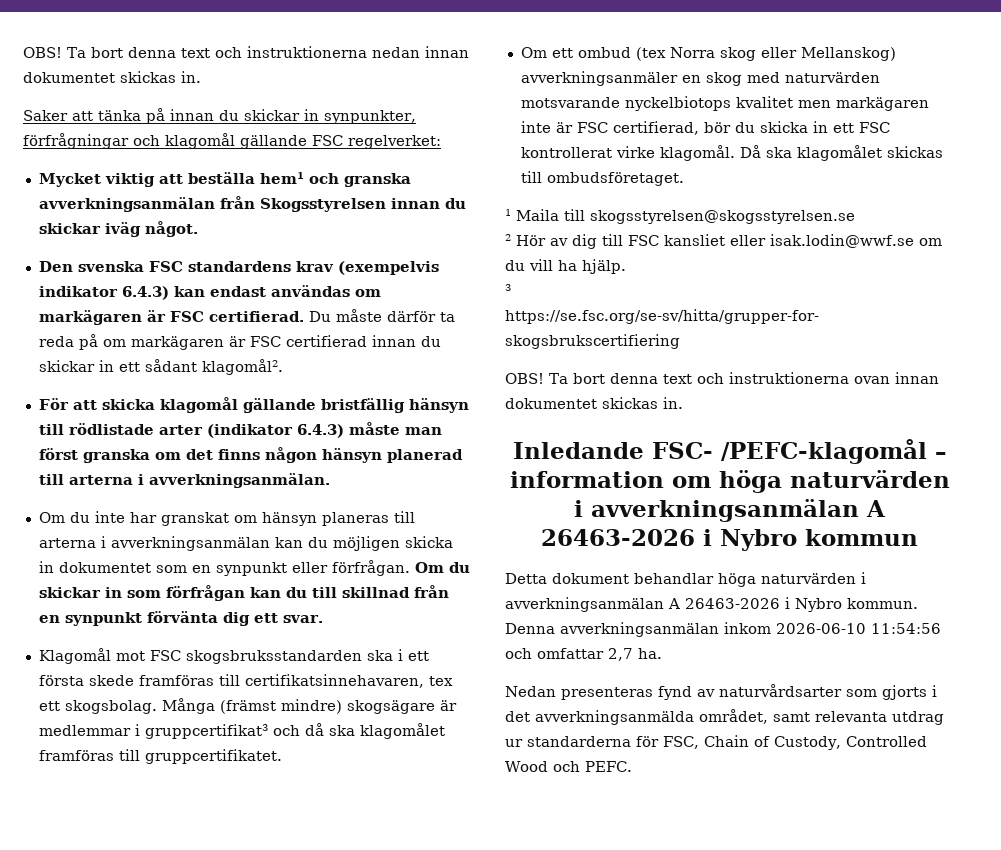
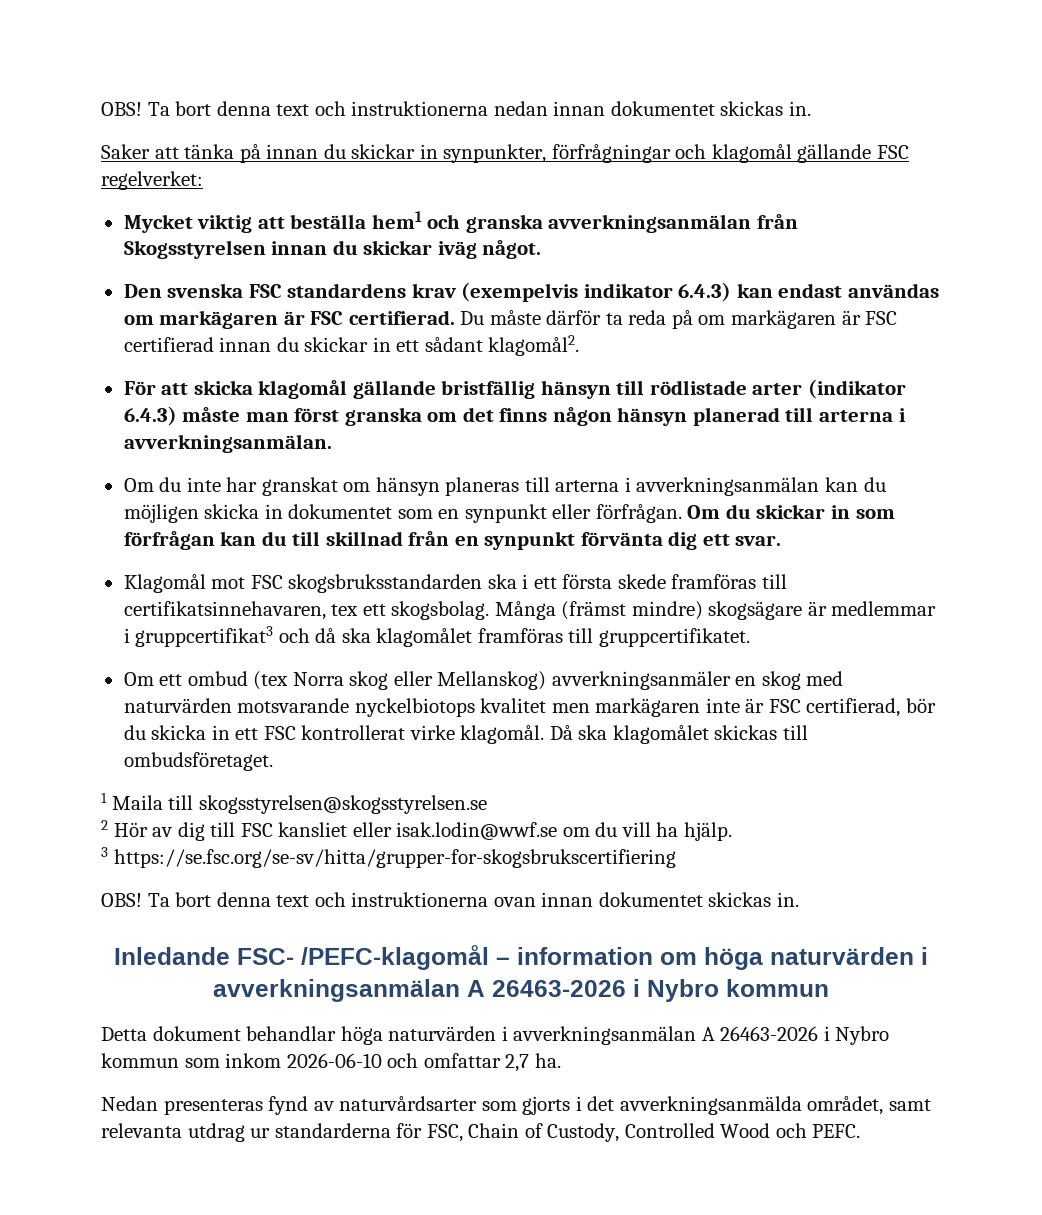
- Detta dokument behandlar höga naturvärden i avverkningsanmälan A 26463-2026 i Nybro kommun. Denna avverkningsanmälan inkom 2026-06-10 11:54:56 och omfattar 2,7 ha.
+ Detta dokument behandlar höga naturvärden i avverkningsanmälan A 26463-2026 i Nybro kommun som inkom 2026-06-10 och omfattar 2,7 ha.

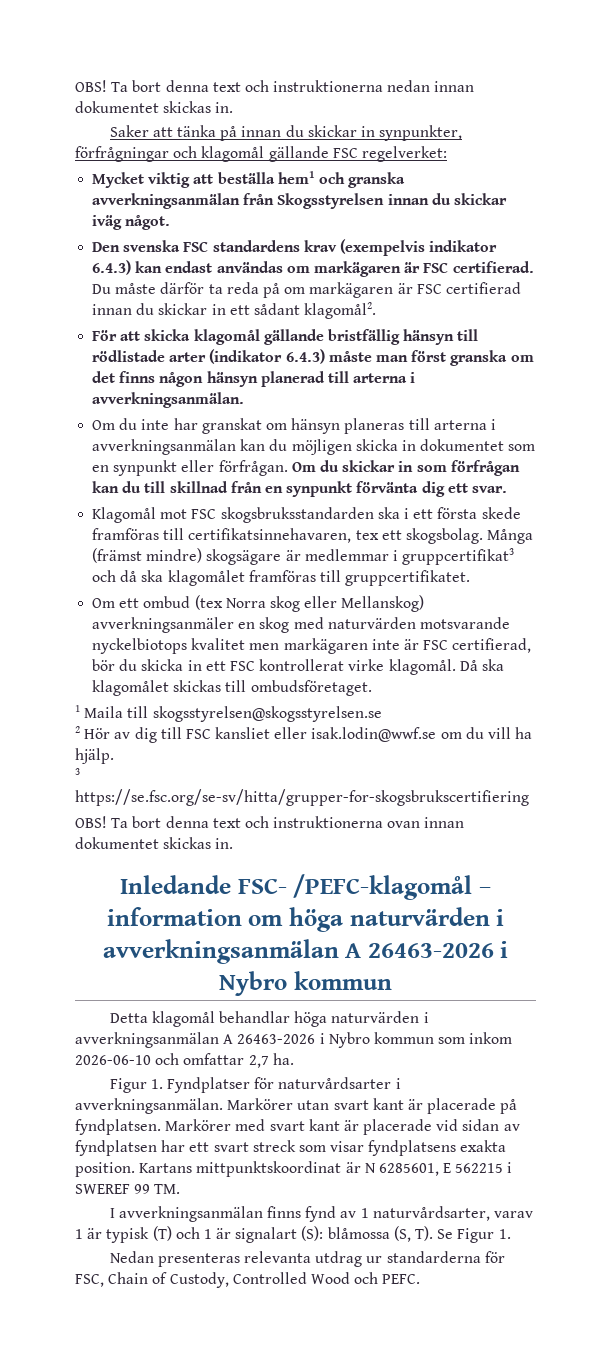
- Detta dokument behandlar höga naturvärden i avverkningsanmälan A 26463-2026 i Nybro kommun som inkom 2026-06-10 och omfattar 2,7 ha.
+ Detta klagomål behandlar höga naturvärden i avverkningsanmälan A 26463-2026 i Nybro kommun som inkom 2026-06-10 och omfattar 2,7 ha.
- Nedan presenteras fynd av naturvårdsarter som gjorts i det avverkningsanmälda området, samt relevanta utdrag ur standarderna för FSC, Chain of Custody, Controlled Wood och PEFC.
+ Figur 1. Fyndplatser för naturvårdsarter i avverkningsanmälan. Markörer utan svart kant är placerade på fyndplatsen. Markörer med svart kant är placerade vid sidan av fyndplatsen har ett svart streck som visar fyndplatsens exakta position. Kartans mittpunktskoordinat är N 6285601, E 562215 i SWEREF 99 TM.
+ I avverkningsanmälan finns fynd av 1 naturvårdsarter, varav 1 är typisk (T) och 1 är signalart (S): blåmossa (S, T). Se Figur 1.
+ Nedan presenteras relevanta utdrag ur standarderna för FSC, Chain of Custody, Controlled Wood och PEFC.

